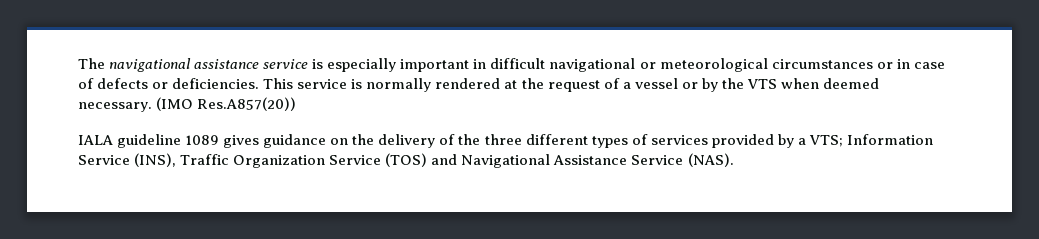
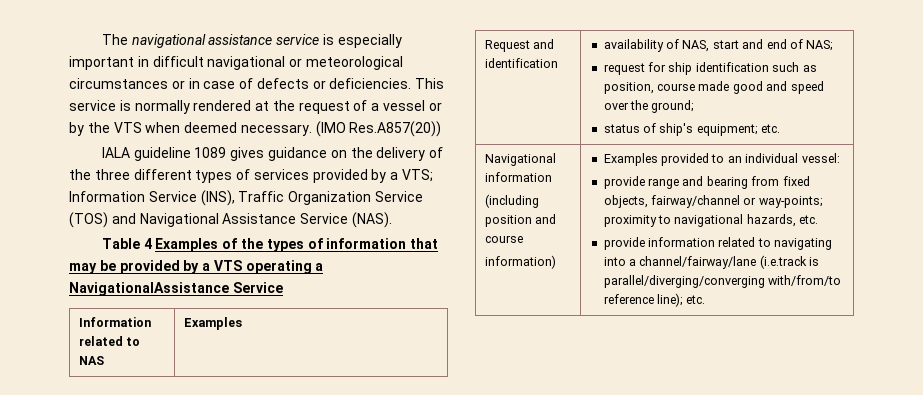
+ Table 4 Examples of the types of information that may be provided by a VTS operating a NavigationalAssistance Service
+ Information related to NAS | Examples
+ Request and identification | availability of NAS, start and end of NAS;
+ request for ship identification such as position, course made good and speed over the ground;
+ status of ship's equipment; etc.
+ Navigational information
+ (including position and course
+ information) | Examples provided to an individual vessel:
+ provide range and bearing from fixed objects, fairway/channel or way‐points; proximity to navigational hazards, etc.
+ provide information related to navigating into a channel/fairway/lane (i.e.track is parallel/diverging/converging with/from/to reference line); etc.

